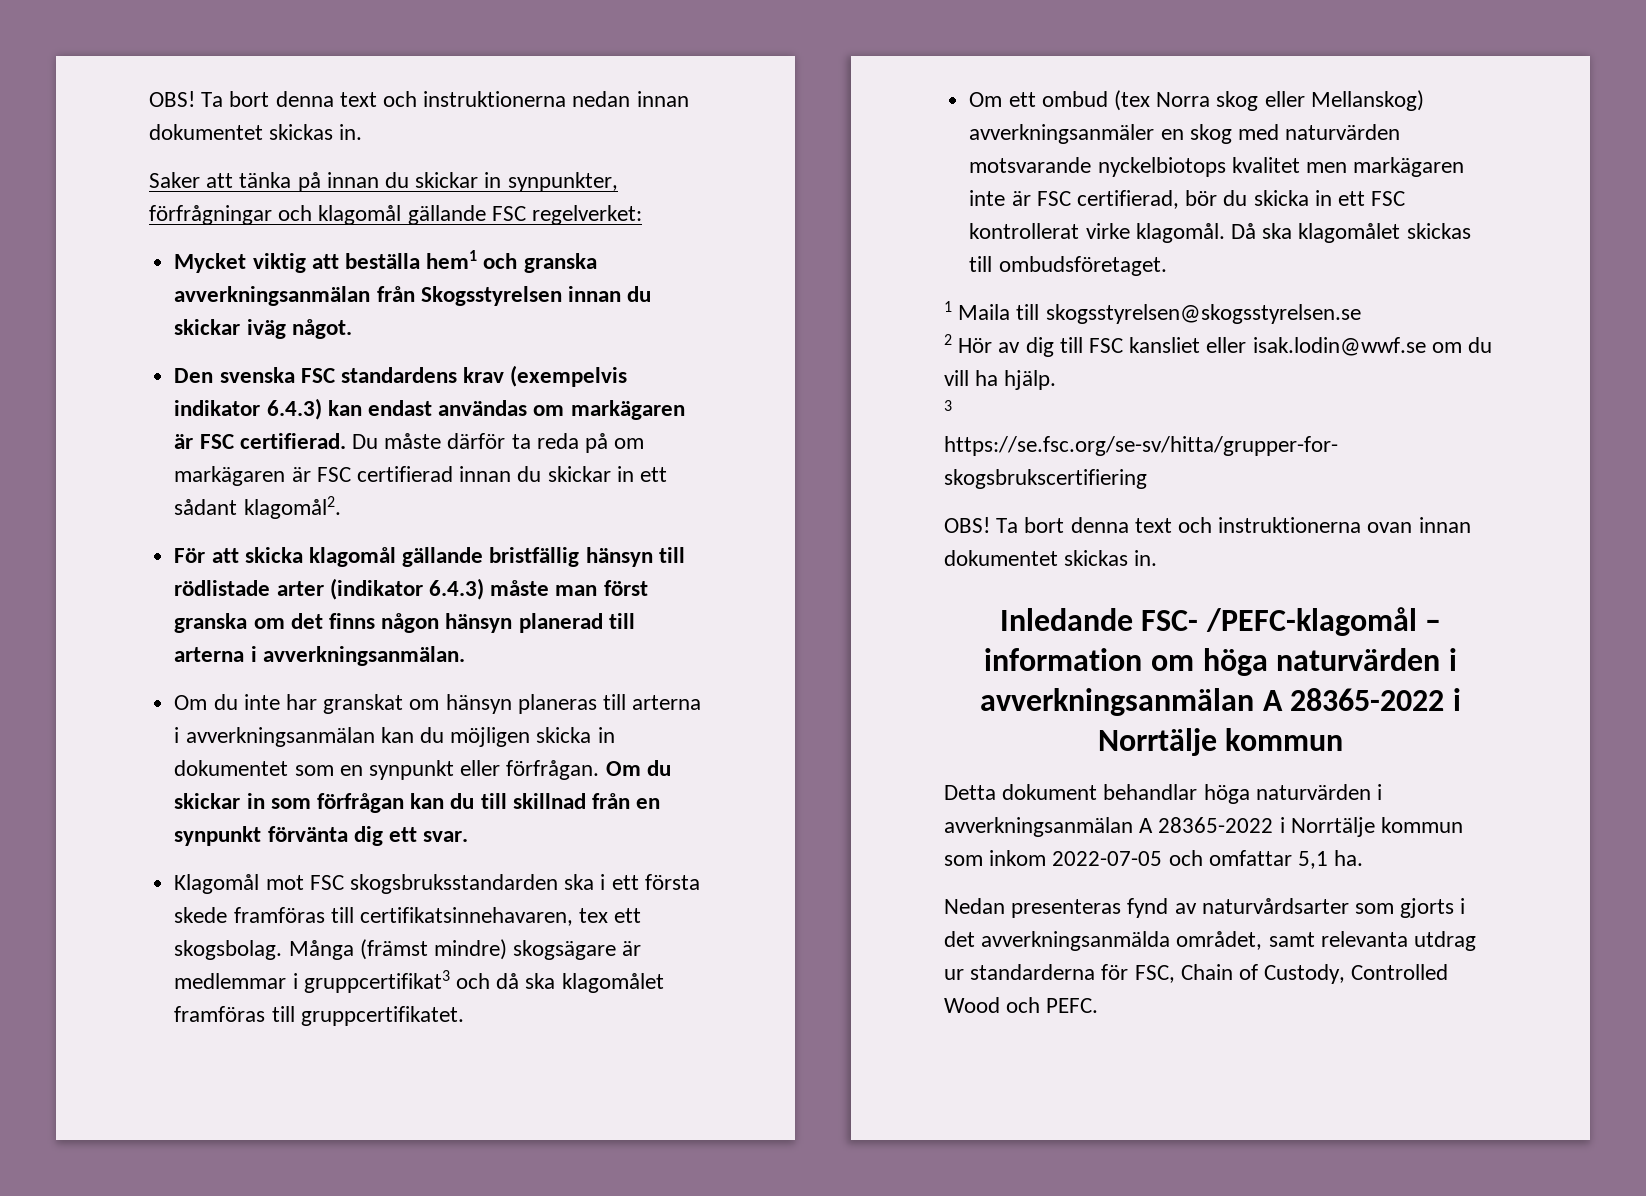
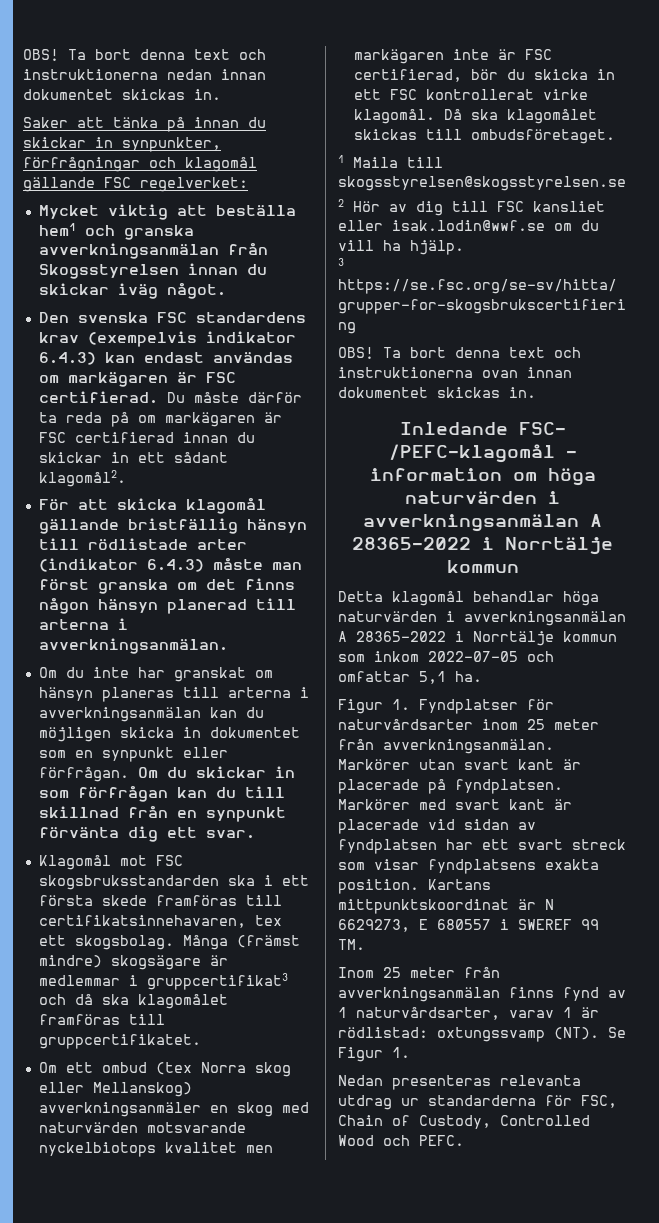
- Detta dokument behandlar höga naturvärden i avverkningsanmälan A 28365-2022 i Norrtälje kommun som inkom 2022-07-05 och omfattar 5,1 ha.
+ Detta klagomål behandlar höga naturvärden i avverkningsanmälan A 28365-2022 i Norrtälje kommun som inkom 2022-07-05 och omfattar 5,1 ha.
- Nedan presenteras fynd av naturvårdsarter som gjorts i det avverkningsanmälda området, samt relevanta utdrag ur standarderna för FSC, Chain of Custody, Controlled Wood och PEFC.
+ Figur 1. Fyndplatser för naturvårdsarter inom 25 meter från avverkningsanmälan. Markörer utan svart kant är placerade på fyndplatsen. Markörer med svart kant är placerade vid sidan av fyndplatsen har ett svart streck som visar fyndplatsens exakta position. Kartans mittpunktskoordinat är N 6629273, E 680557 i SWEREF 99 TM.
+ Inom 25 meter från avverkningsanmälan finns fynd av 1 naturvårdsarter, varav 1 är rödlistad: oxtungssvamp (NT). Se Figur 1.
+ Nedan presenteras relevanta utdrag ur standarderna för FSC, Chain of Custody, Controlled Wood och PEFC.

